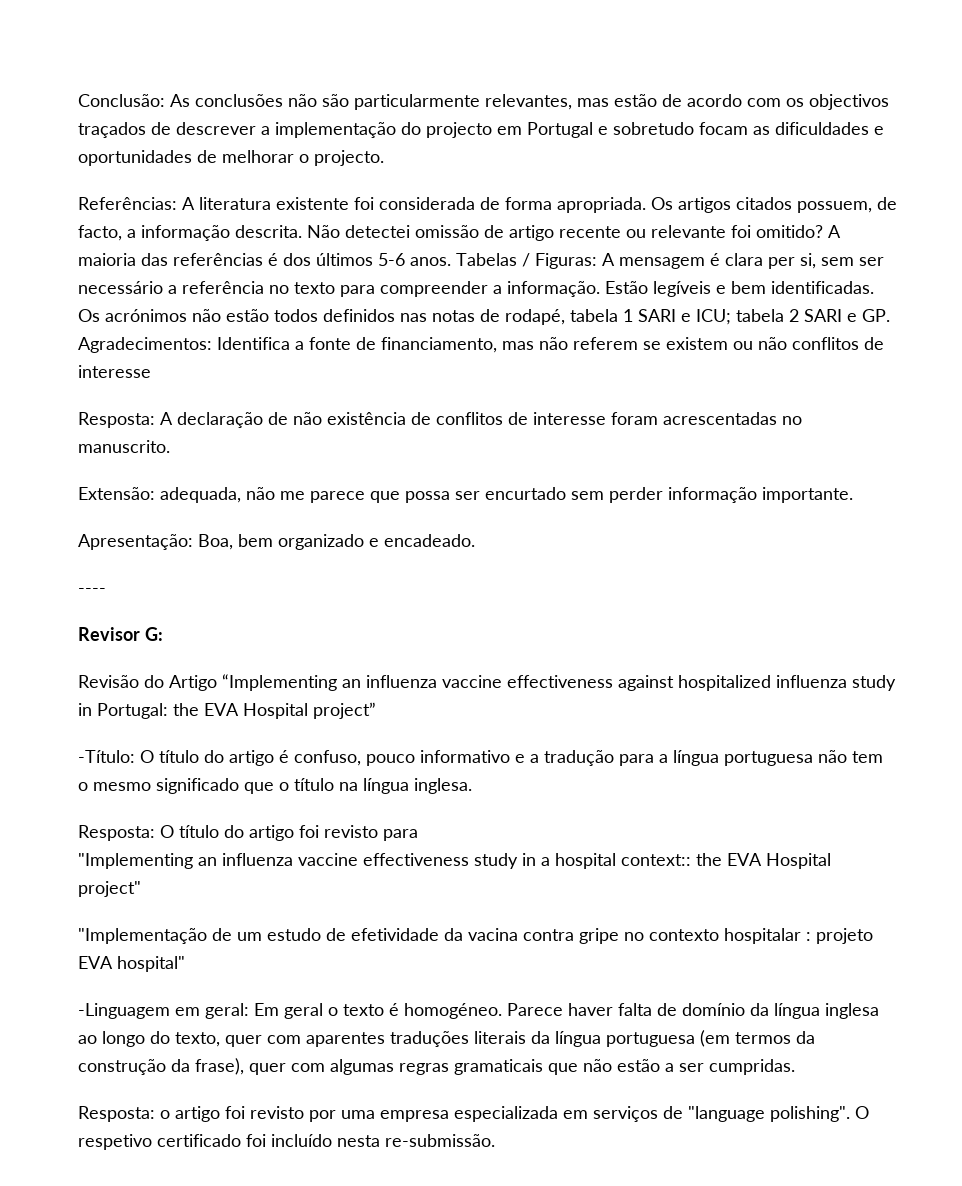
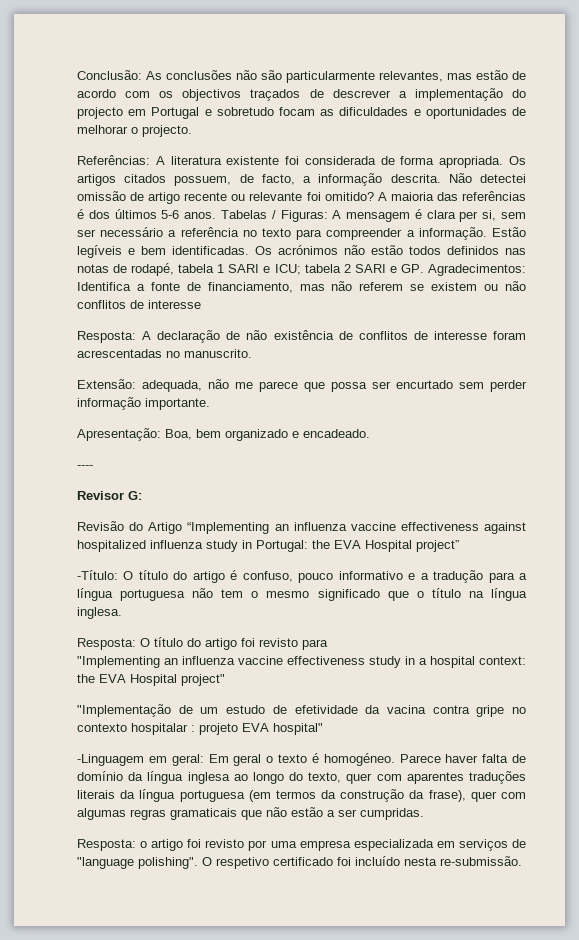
- "Implementing an influenza vaccine effectiveness study in a hospital context:: the EVA Hospital project"
+ "Implementing an influenza vaccine effectiveness study in a hospital context: the EVA Hospital project"

